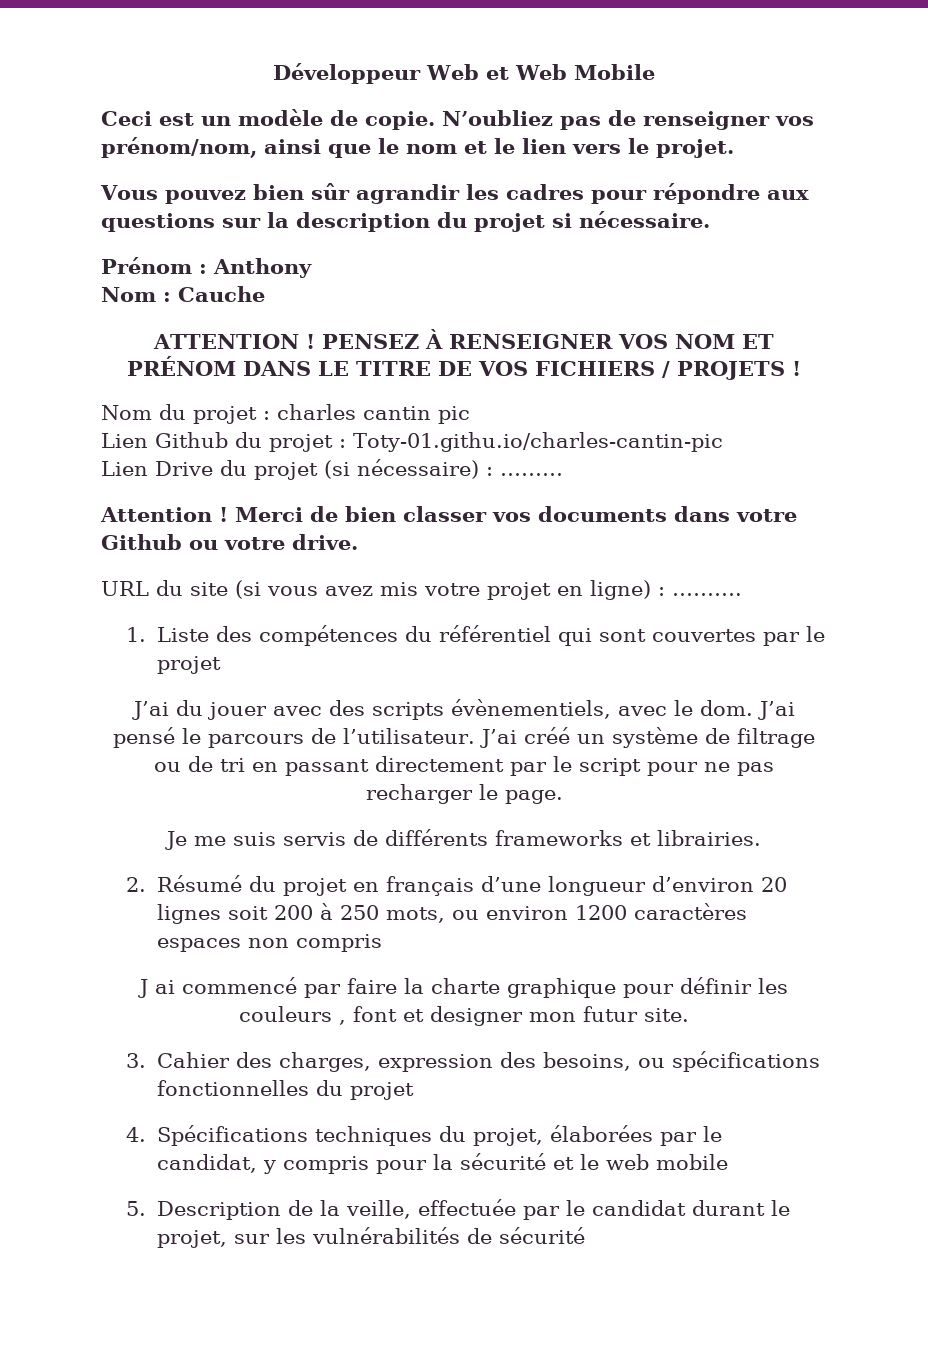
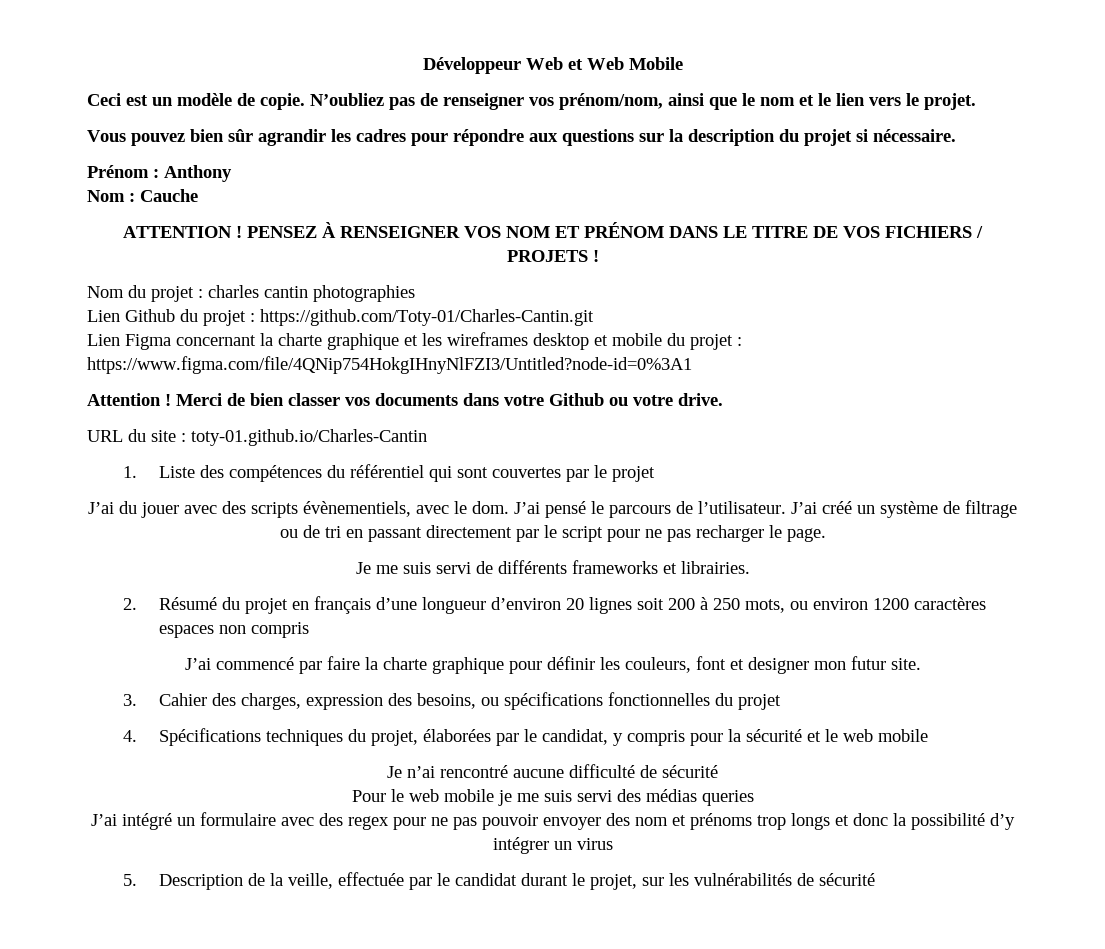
- Nom du projet : charles cantin pic
+ Nom du projet : charles cantin photographies
- Lien Github du projet : Toty-01.githu.io/charles-cantin-pic
- Lien Drive du projet (si nécessaire) : ………
+ Lien Github du projet : https://github.com/Toty-01/Charles-Cantin.git
+ Lien Figma concernant la charte graphique et les wireframes desktop et mobile du projet : https://www.figma.com/file/4QNip754HokgIHnyNlFZI3/Untitled?node-id=0%3A1
- URL du site (si vous avez mis votre projet en ligne) : ……….
+ URL du site : toty-01.github.io/Charles-Cantin
- Je me suis servis de différents frameworks et librairies.
+ Je me suis servi de différents frameworks et librairies.
- J ai commencé par faire la charte graphique pour définir les couleurs , font et designer mon futur site.
+ J’ai commencé par faire la charte graphique pour définir les couleurs, font et designer mon futur site.
+ Je n’ai rencontré aucune difficulté de sécurité
+ Pour le web mobile je me suis servi des médias queries
+ J’ai intégré un formulaire avec des regex pour ne pas pouvoir envoyer des nom et prénoms trop longs et donc la possibilité d’y intégrer un virus

